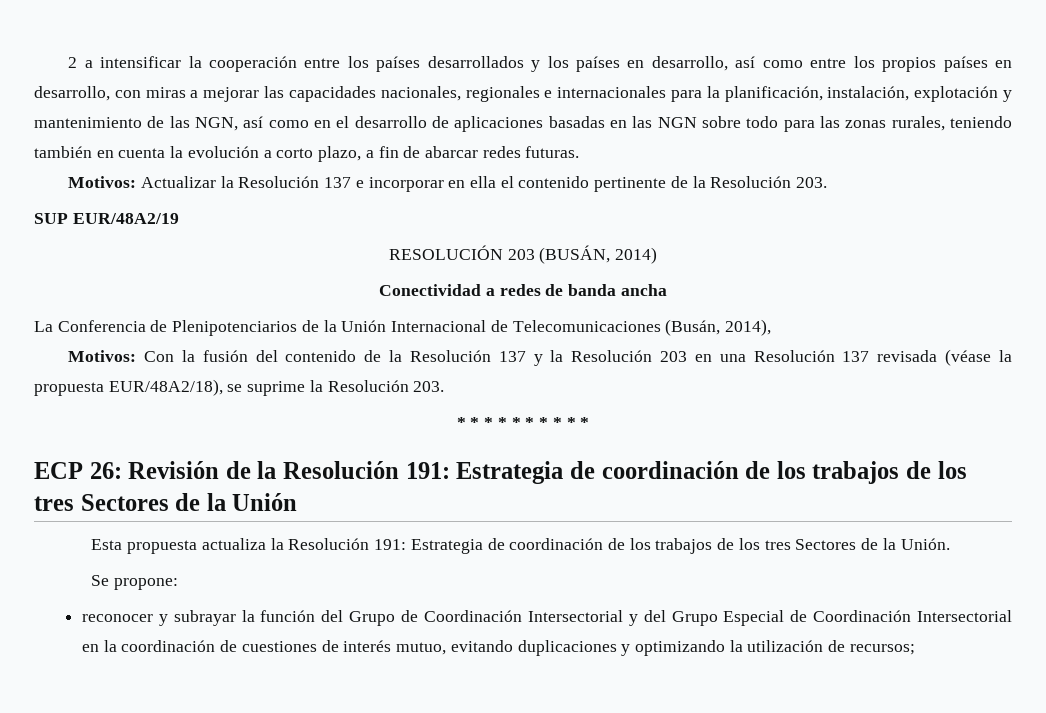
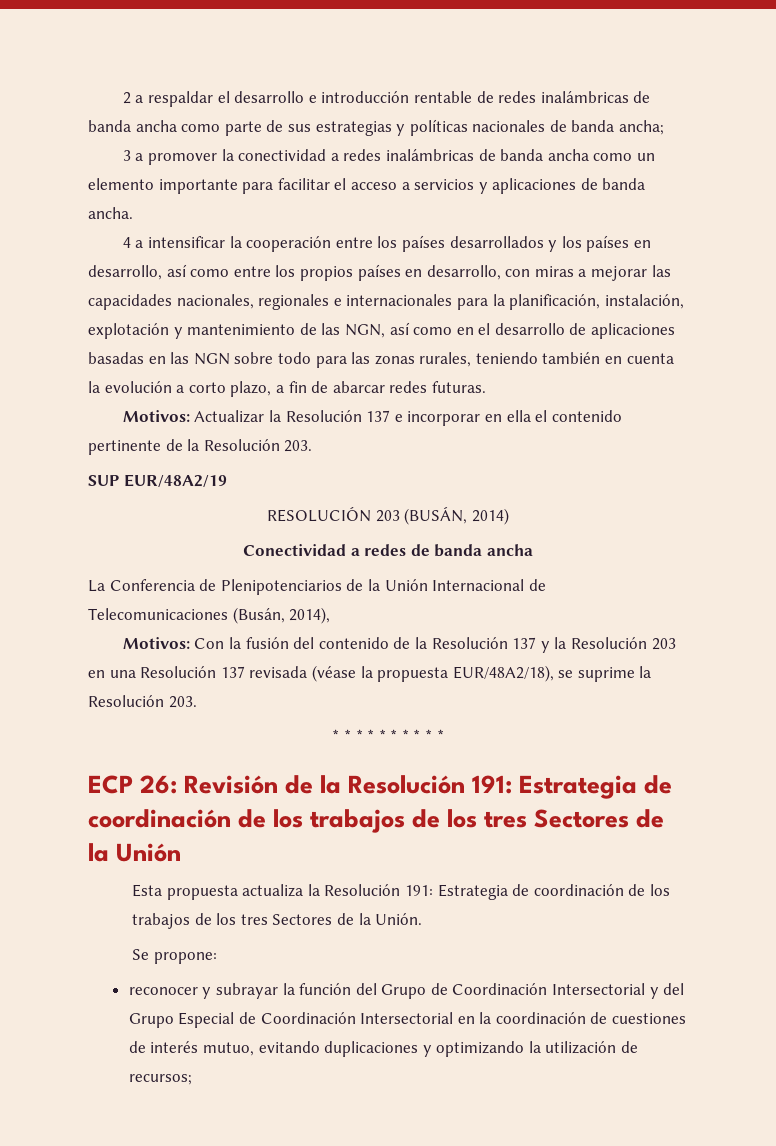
- 2 a intensificar la cooperación entre los países desarrollados y los países en desarrollo, así como entre los propios países en desarrollo, con miras a mejorar las capacidades nacionales, regionales e internacionales para la planificación, instalación, explotación y mantenimiento de las NGN, así como en el desarrollo de aplicaciones basadas en las NGN sobre todo para las zonas rurales, teniendo también en cuenta la evolución a corto plazo, a fin de abarcar redes futuras.
+ 2 a respaldar el desarrollo e introducción rentable de redes inalámbricas de banda ancha como parte de sus estrategias y políticas nacionales de banda ancha;
+ 3 a promover la conectividad a redes inalámbricas de banda ancha como un elemento importante para facilitar el acceso a servicios y aplicaciones de banda ancha.
+ 4 a intensificar la cooperación entre los países desarrollados y los países en desarrollo, así como entre los propios países en desarrollo, con miras a mejorar las capacidades nacionales, regionales e internacionales para la planificación, instalación, explotación y mantenimiento de las NGN, así como en el desarrollo de aplicaciones basadas en las NGN sobre todo para las zonas rurales, teniendo también en cuenta la evolución a corto plazo, a fin de abarcar redes futuras.

